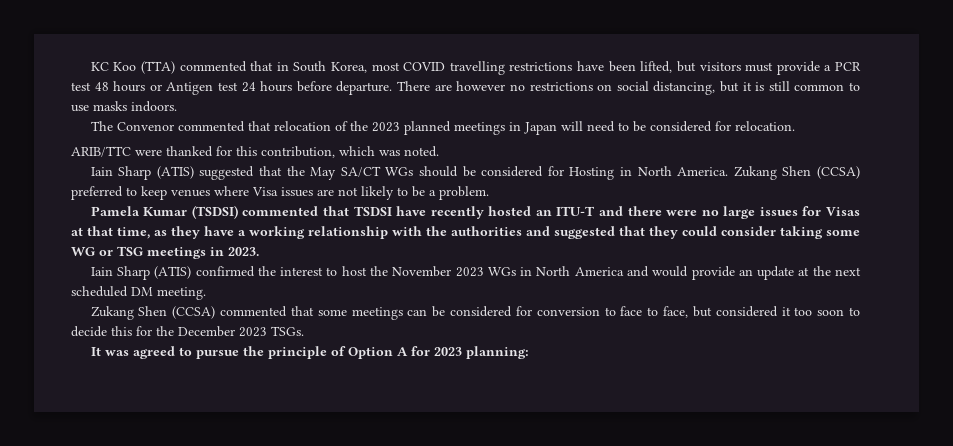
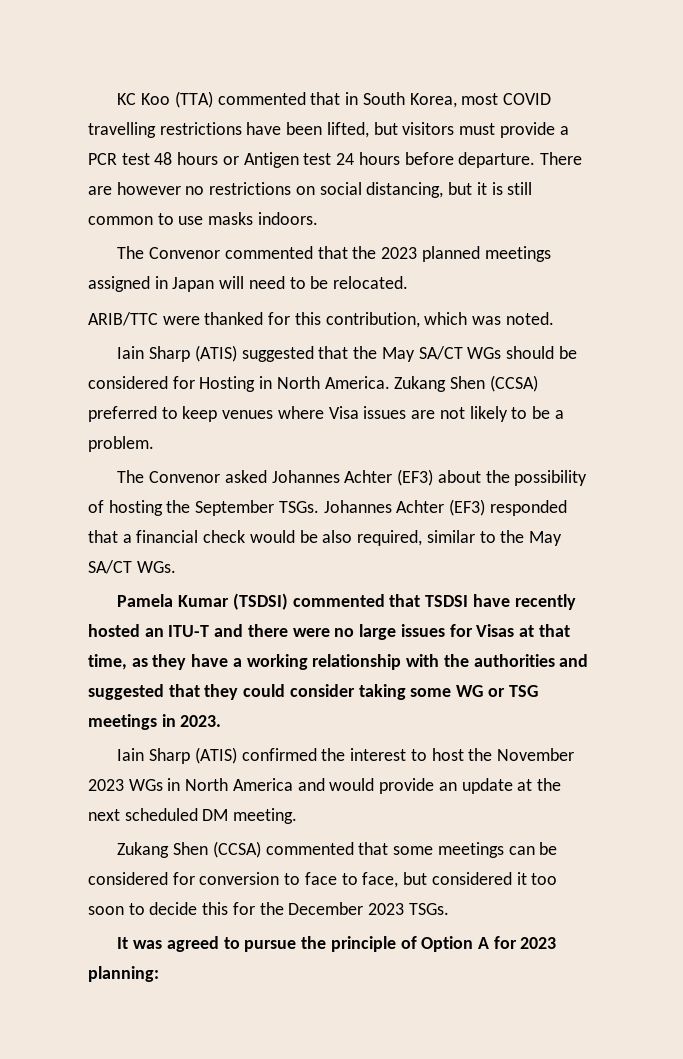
- The Convenor commented that relocation of the 2023 planned meetings in Japan will need to be considered for relocation.
+ The Convenor commented that the 2023 planned meetings assigned in Japan will need to be relocated.
+ The Convenor asked Johannes Achter (EF3) about the possibility of hosting the September TSGs. Johannes Achter (EF3) responded that a financial check would be also required, similar to the May SA/CT WGs.

